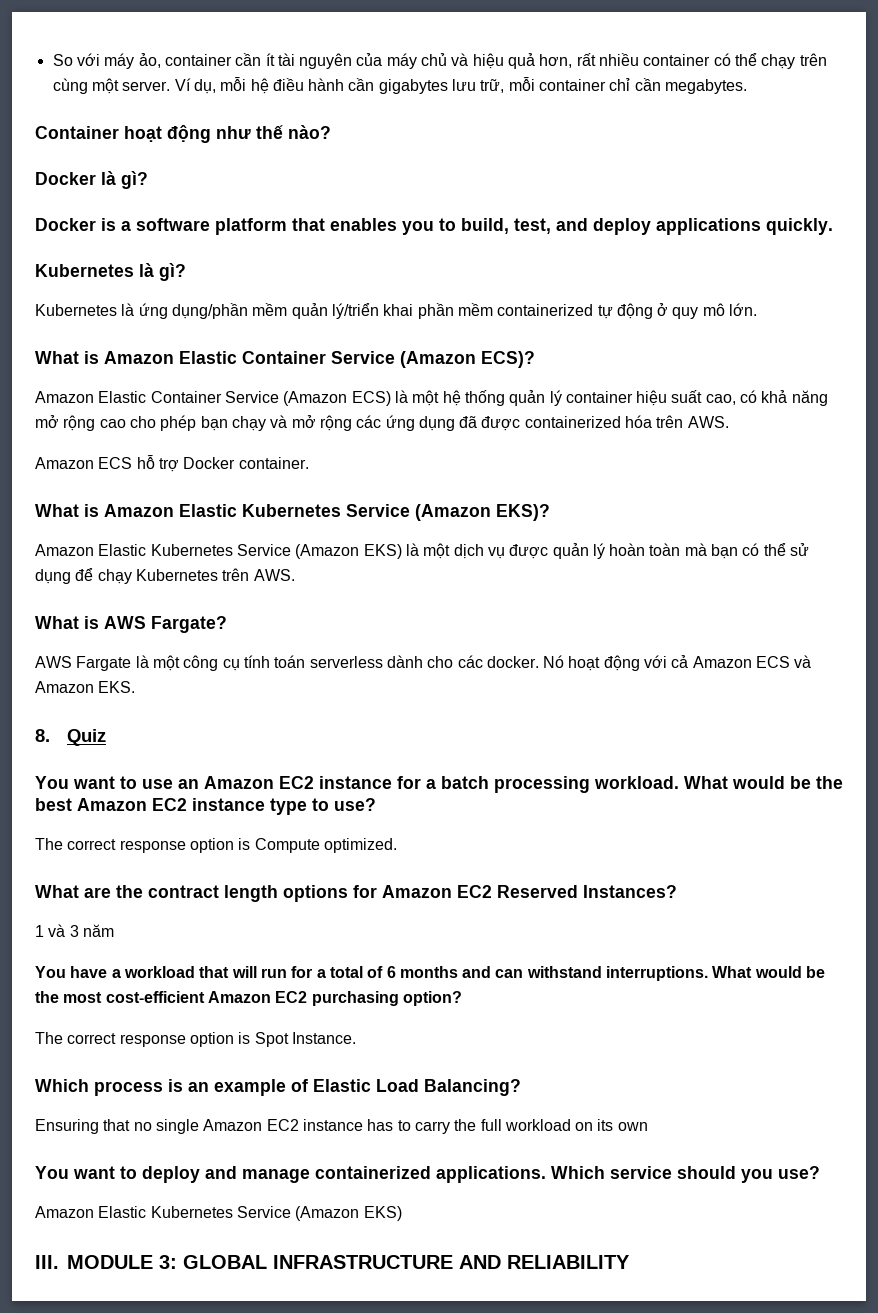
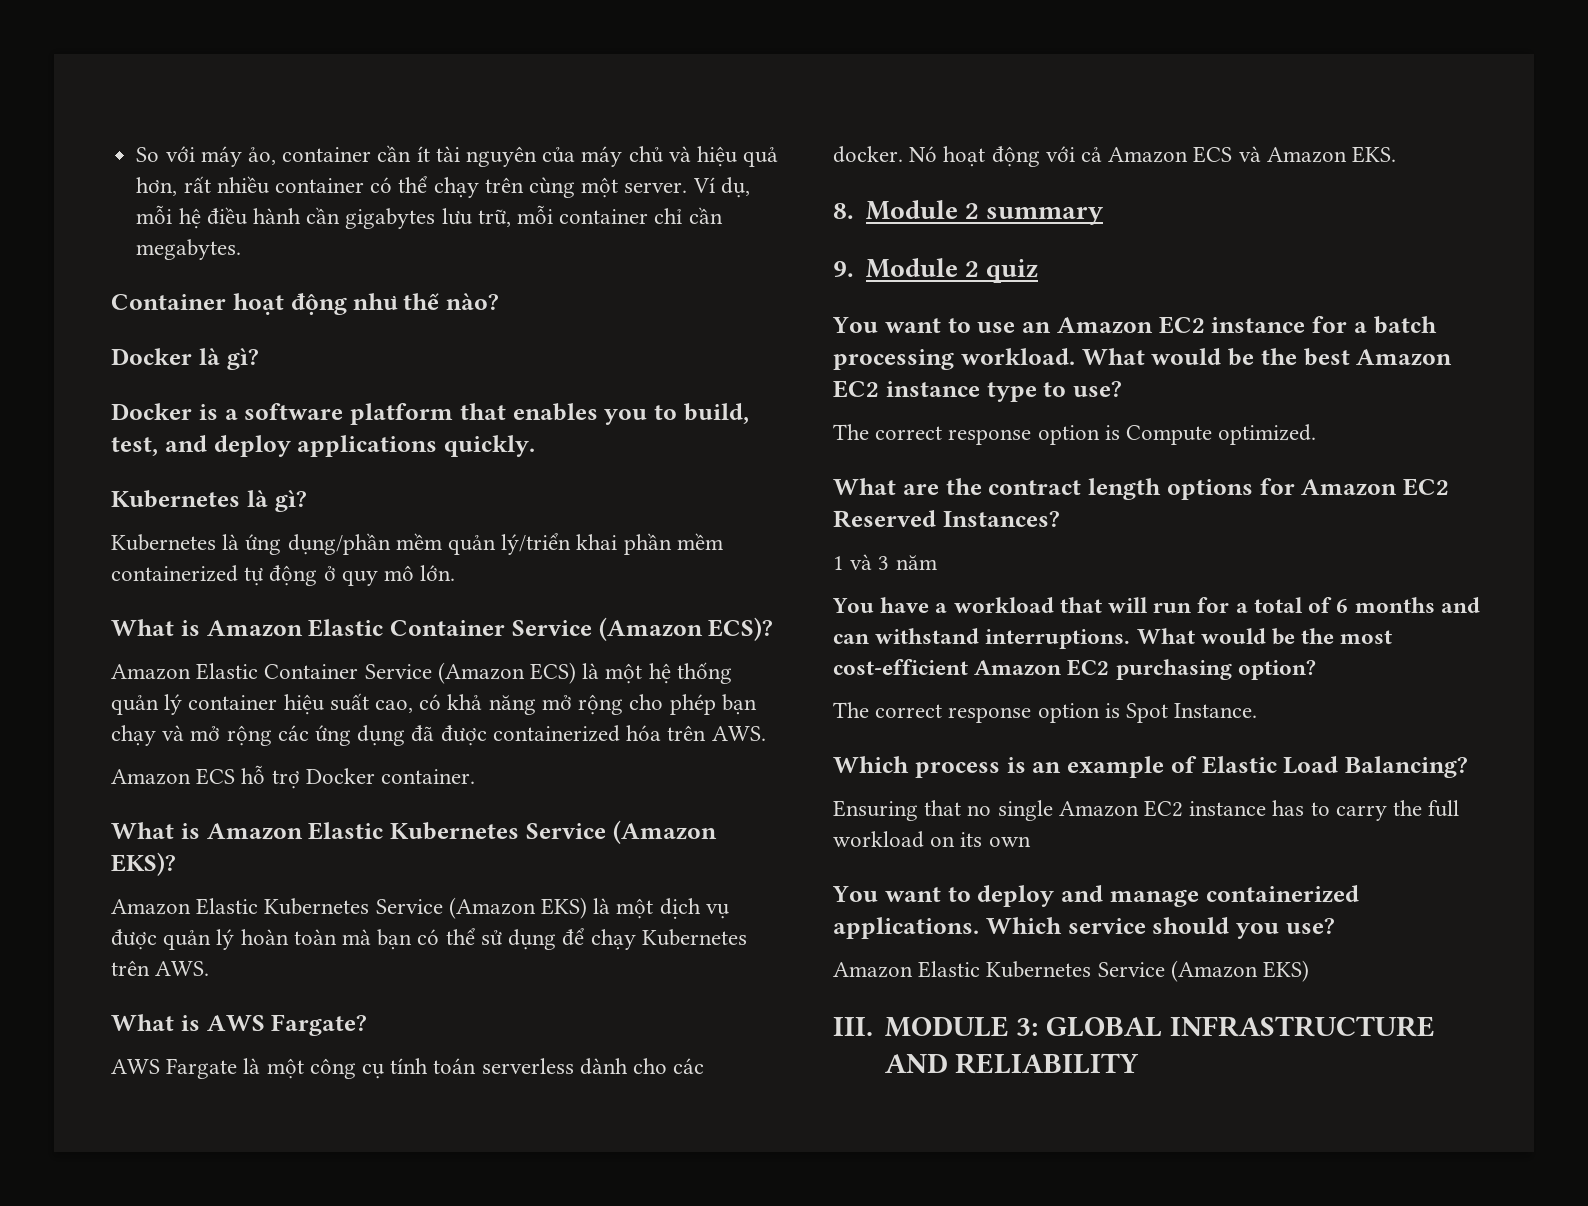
- Amazon Elastic Container Service (Amazon ECS) là một hệ thống quản lý container hiệu suất cao, có khả năng mở rộng cao cho phép bạn chạy và mở rộng các ứng dụng đã được containerized hóa trên AWS.
+ Amazon Elastic Container Service (Amazon ECS) là một hệ thống quản lý container hiệu suất cao, có khả năng mở rộng cho phép bạn chạy và mở rộng các ứng dụng đã được containerized hóa trên AWS.
- 8. Quiz
+ 8. Module 2 summary
+ 9. Module 2 quiz

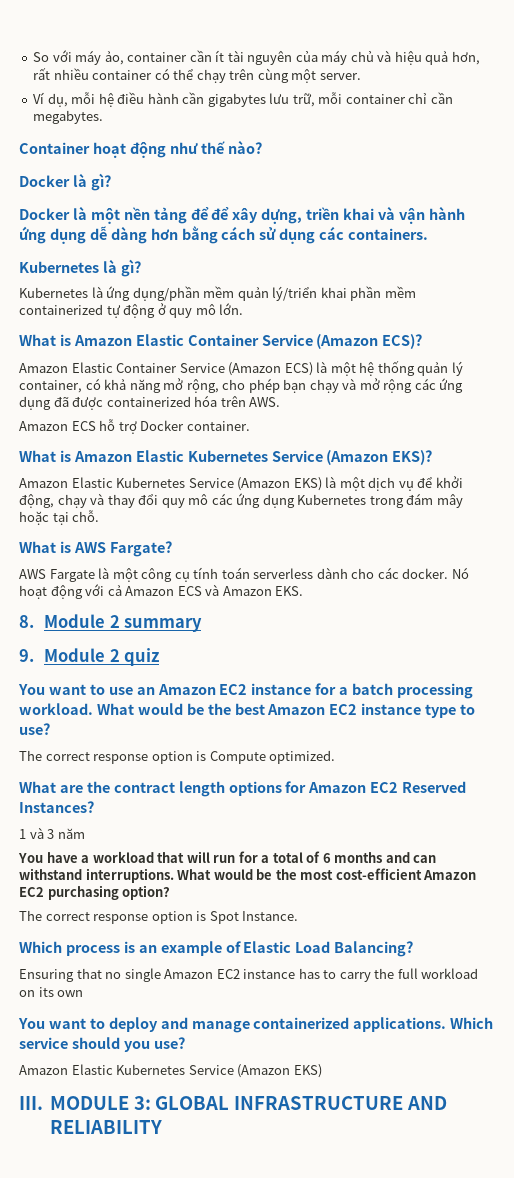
- So với máy ảo, container cần ít tài nguyên của máy chủ và hiệu quả hơn, rất nhiều container có thể chạy trên cùng một server. Ví dụ, mỗi hệ điều hành cần gigabytes lưu trữ, mỗi container chỉ cần megabytes.
+ So với máy ảo, container cần ít tài nguyên của máy chủ và hiệu quả hơn, rất nhiều container có thể chạy trên cùng một server.
+ Ví dụ, mỗi hệ điều hành cần gigabytes lưu trữ, mỗi container chỉ cần megabytes.
- Docker is a software platform that enables you to build, test, and deploy applications quickly.
+ Docker là một nền tảng để để xây dựng, triền khai và vận hành ứng dụng dễ dàng hơn bằng cách sử dụng các containers.
- Amazon Elastic Container Service (Amazon ECS) là một hệ thống quản lý container hiệu suất cao, có khả năng mở rộng cho phép bạn chạy và mở rộng các ứng dụng đã được containerized hóa trên AWS.
+ Amazon Elastic Container Service (Amazon ECS) là một hệ thống quản lý container, có khả năng mở rộng, cho phép bạn chạy và mở rộng các ứng dụng đã được containerized hóa trên AWS.
- Amazon Elastic Kubernetes Service (Amazon EKS) là một dịch vụ được quản lý hoàn toàn mà bạn có thể sử dụng để chạy Kubernetes trên AWS.
+ Amazon Elastic Kubernetes Service (Amazon EKS) là một dịch vụ để khởi động, chạy và thay đổi quy mô các ứng dụng Kubernetes trong đám mây hoặc tại chỗ.

